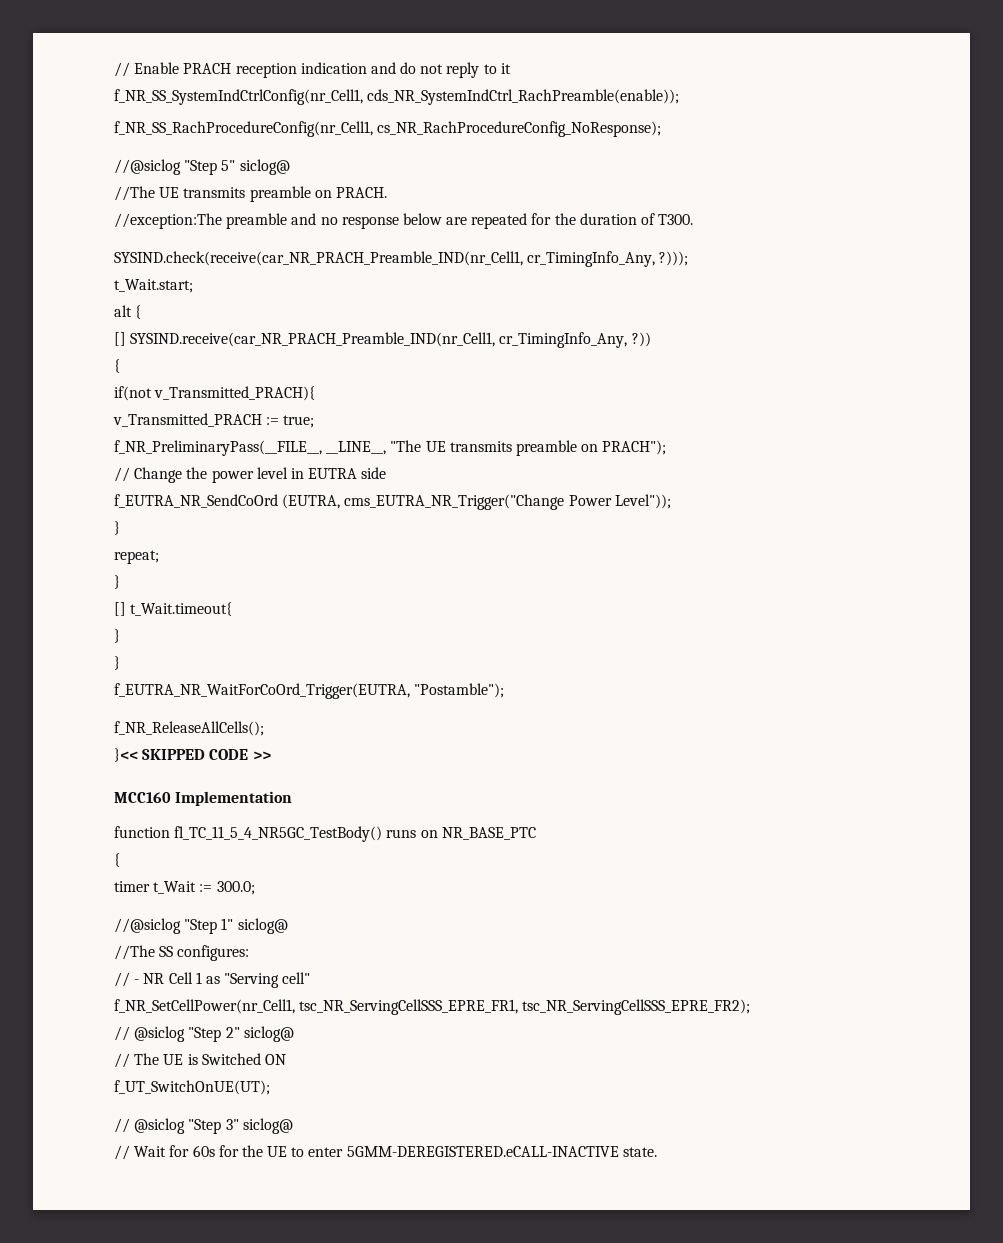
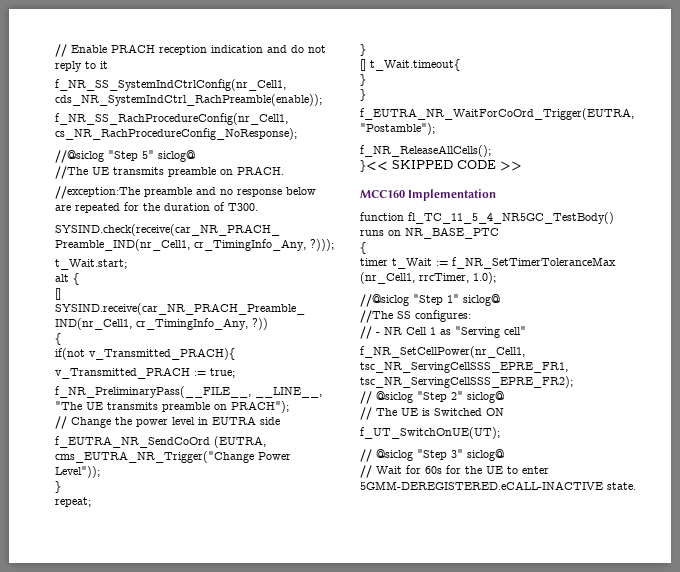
- timer t_Wait := 300.0;
+ timer t_Wait := f_NR_SetTimerToleranceMax (nr_Cell1, rrcTimer, 1.0);

